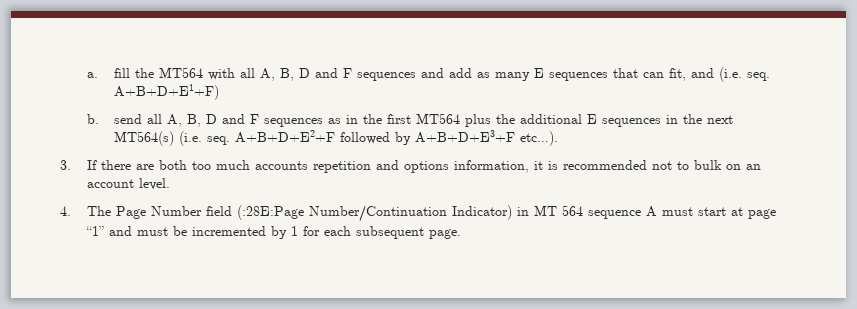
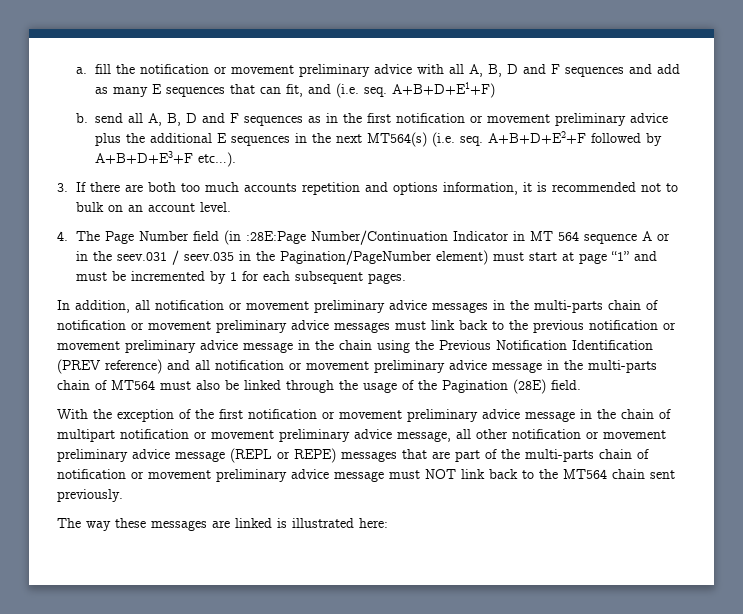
- a. fill the MT564 with all A, B, D and F sequences and add as many E sequences that can fit, and (i.e. seq.
+ a. fill the notification or movement preliminary advice with all A, B, D and F sequences and add as many E sequences that can fit, and (i.e. seq.
- b. send all A, B, D and F sequences as in the first MT564 plus the additional E sequences in the next MT564(s) (i.e. seq.
+ b. send all A, B, D and F sequences as in the first notification or movement preliminary advice plus the additional E sequences in the next MT564(s) (i.e. seq.
- 4. The Page Number field (:28E:Page Number/Continuation Indicator) in MT 564 sequence A must start at page “1” and must be incremented by 1 for each subsequent page.
+ 4. The Page Number field (in :28E:Page Number/Continuation Indicator in MT 564 sequence A or in the seev.031 / seev.035 in the Pagination/PageNumber element) must start at page “1” and must be incremented by 1 for each subsequent pages.
+ In addition, all notification or movement preliminary advice messages in the multi-parts chain of notification or movement preliminary advice messages must link back to the previous notification or movement preliminary advice message in the chain using the Previous Notification Identification (PREV reference) and all notification or movement preliminary advice message in the multi-parts chain of MT564 must also be linked through the usage of the Pagination (28E) field.
+ With the exception of the first notification or movement preliminary advice message in the chain of multipart notification or movement preliminary advice message, all other notification or movement preliminary advice message (REPL or REPE) messages that are part of the multi-parts chain of notification or movement preliminary advice message must NOT link back to the MT564 chain sent previously.
+ The way these messages are linked is illustrated here:

